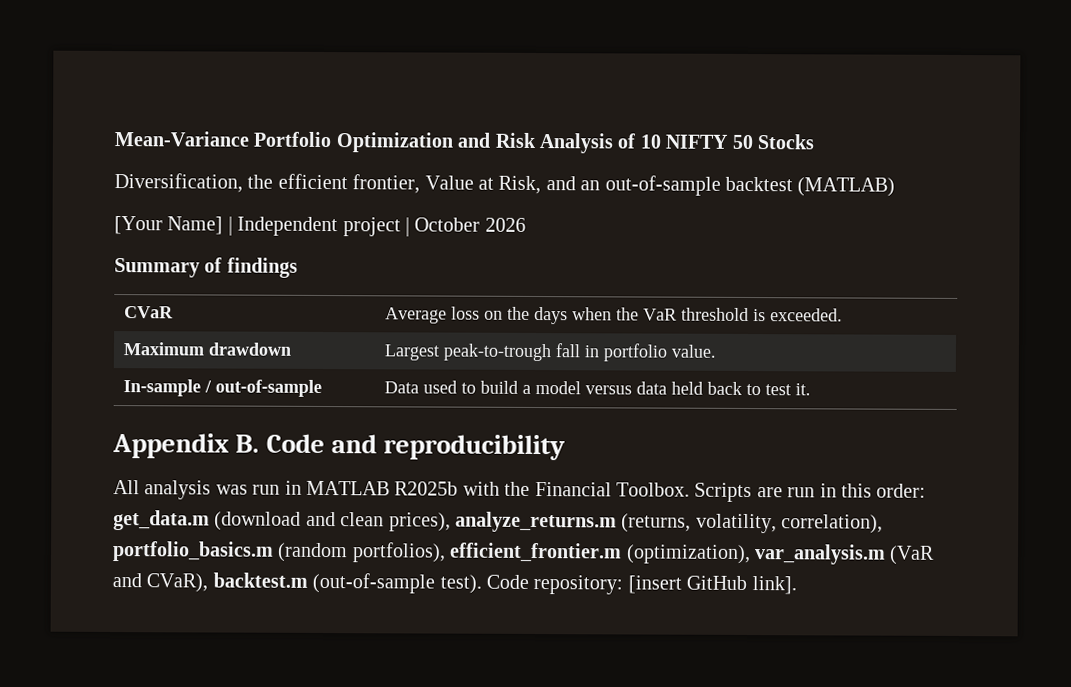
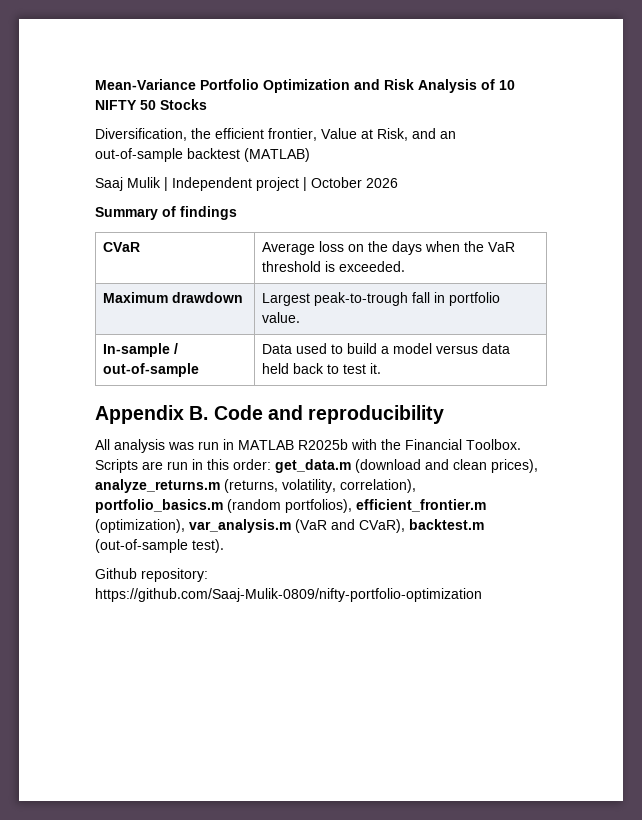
- [Your Name] | Independent project | October 2026
+ Saaj Mulik | Independent project | October 2026
- Scripts are run in this order: get_data.m (download and clean prices), analyze_returns.m (returns, volatility, correlation), portfolio_basics.m (random portfolios), efficient_frontier.m (optimization), var_analysis.m (VaR and CVaR), backtest.m (out-of-sample test). Code repository: [insert GitHub link].
+ Scripts are run in this order: get_data.m (download and clean prices), analyze_returns.m (returns, volatility, correlation), portfolio_basics.m (random portfolios), efficient_frontier.m (optimization), var_analysis.m (VaR and CVaR), backtest.m (out-of-sample test).
+ Github repository: https://github.com/Saaj-Mulik-0809/nifty-portfolio-optimization

